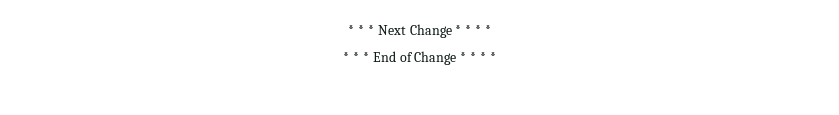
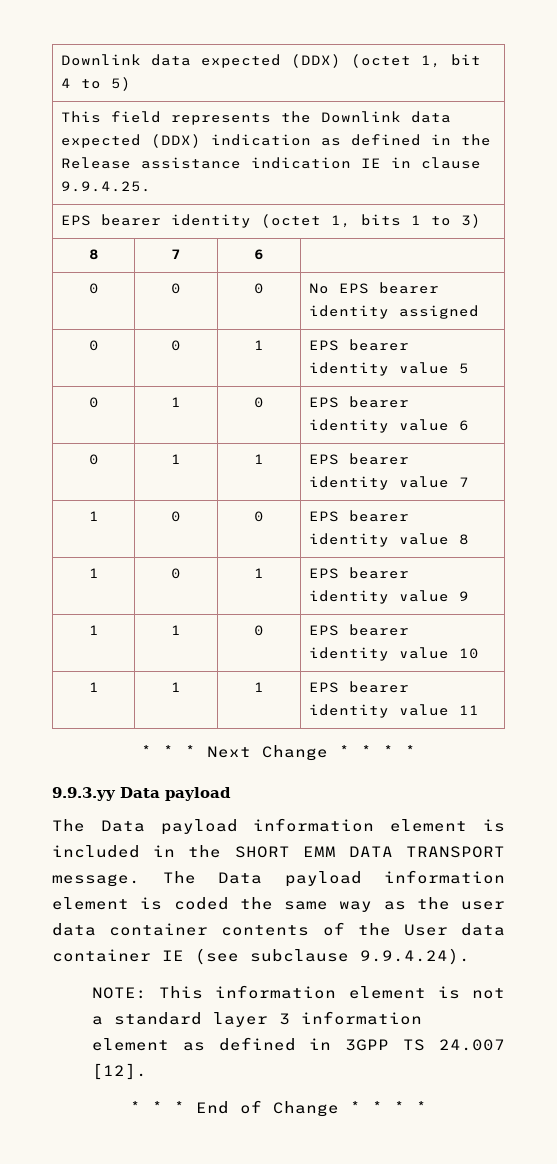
+ Downlink data expected (DDX) (octet 1, bit 4 to 5)
+ This field represents the Downlink data expected (DDX) indication as defined in the Release assistance indication IE in clause 9.9.4.25.
+ EPS bearer identity (octet 1, bits 1 to 3)
+ 8 | 7 | 6 |
+ 0 | 0 | 0 | No EPS bearer identity assigned
+ 0 | 0 | 1 | EPS bearer identity value 5
+ 0 | 1 | 0 | EPS bearer identity value 6
+ 0 | 1 | 1 | EPS bearer identity value 7
+ 1 | 0 | 0 | EPS bearer identity value 8
+ 1 | 0 | 1 | EPS bearer identity value 9
+ 1 | 1 | 0 | EPS bearer identity value 10
+ 1 | 1 | 1 | EPS bearer identity value 11
+ 9.9.3.yy Data payload
+ The Data payload information element is included in the SHORT EMM DATA TRANSPORT message. The Data payload information element is coded the same way as the user data container contents of the User data container IE (see subclause 9.9.4.24).
+ NOTE: This information element is not a standard layer 3 information element as defined in 3GPP TS 24.007 [12].

